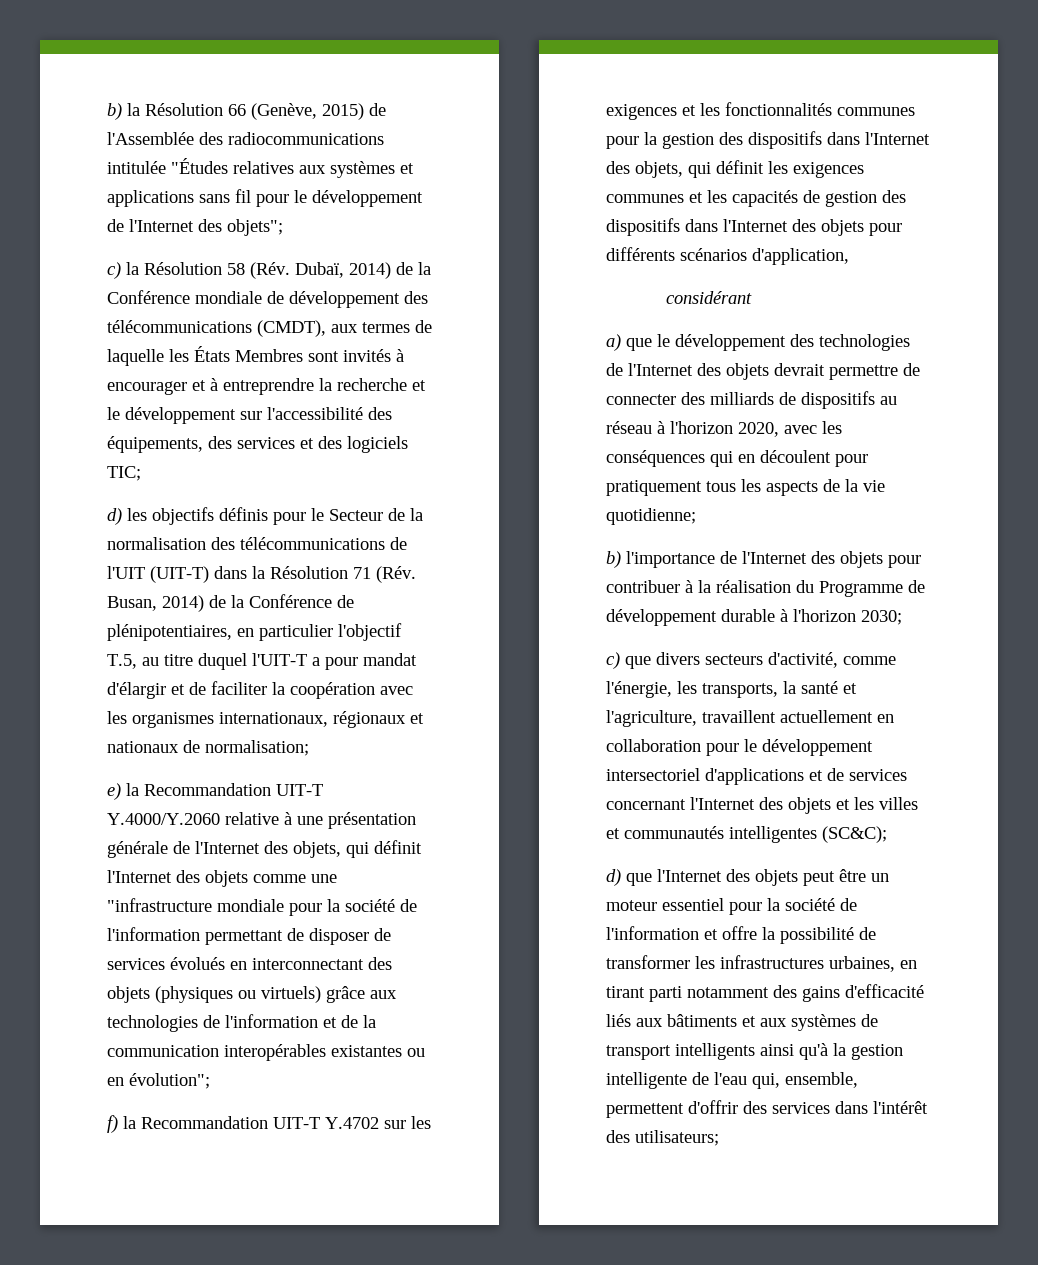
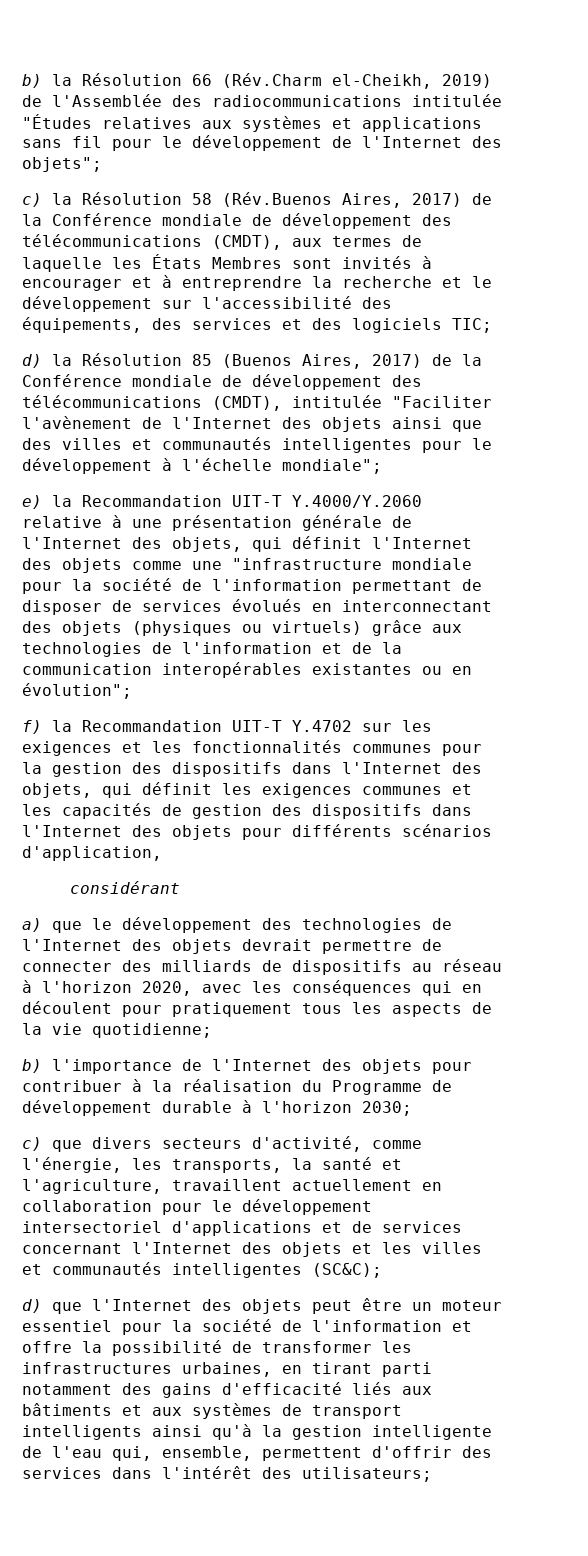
- b) la Résolution 66 (Genève, 2015) de l'Assemblée des radiocommunications intitulée "Études relatives aux systèmes et applications sans fil pour le développement de l'Internet des objets";
+ b) la Résolution 66 (Rév.Charm el-Cheikh, 2019) de l'Assemblée des radiocommunications intitulée "Études relatives aux systèmes et applications sans fil pour le développement de l'Internet des objets";
- c) la Résolution 58 (Rév. Dubaï, 2014) de la Conférence mondiale de développement des télécommunications (CMDT), aux termes de laquelle les États Membres sont invités à encourager et à entreprendre la recherche et le développement sur l'accessibilité des équipements, des services et des logiciels TIC;
+ c) la Résolution 58 (Rév.Buenos Aires, 2017) de la Conférence mondiale de développement des télécommunications (CMDT), aux termes de laquelle les États Membres sont invités à encourager et à entreprendre la recherche et le développement sur l'accessibilité des équipements, des services et des logiciels TIC;
- d) les objectifs définis pour le Secteur de la normalisation des télécommunications de l'UIT (UIT-T) dans la Résolution 71 (Rév. Busan, 2014) de la Conférence de plénipotentiaires, en particulier l'objectif T.5, au titre duquel l'UIT-T a pour mandat d'élargir et de faciliter la coopération avec les organismes internationaux, régionaux et nationaux de normalisation;
+ d) la Résolution 85 (Buenos Aires, 2017) de la Conférence mondiale de développement des télécommunications (CMDT), intitulée "Faciliter l'avènement de l'Internet des objets ainsi que des villes et communautés intelligentes pour le développement à l'échelle mondiale";

